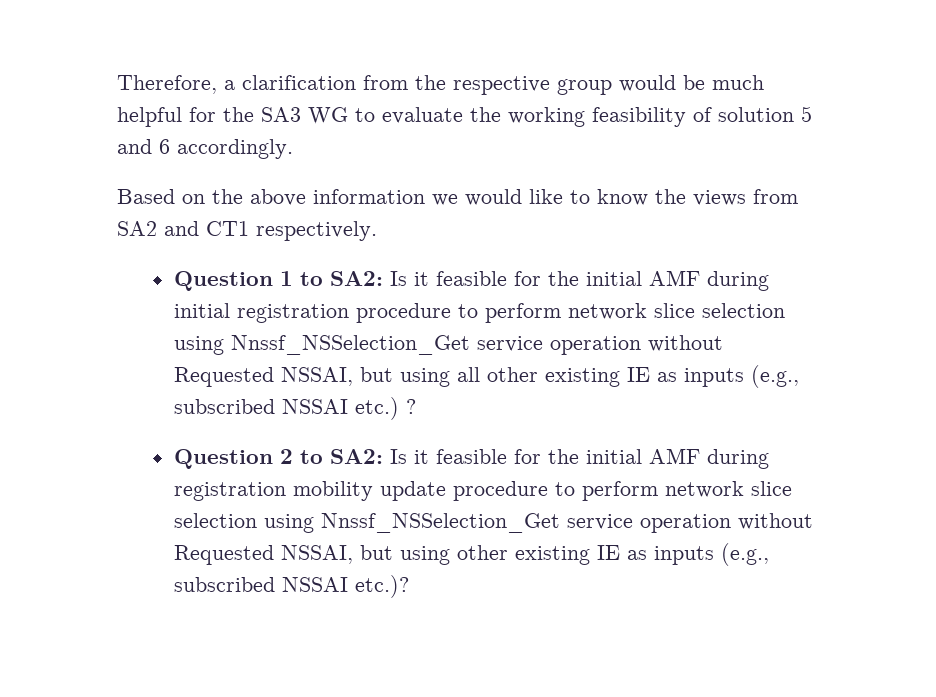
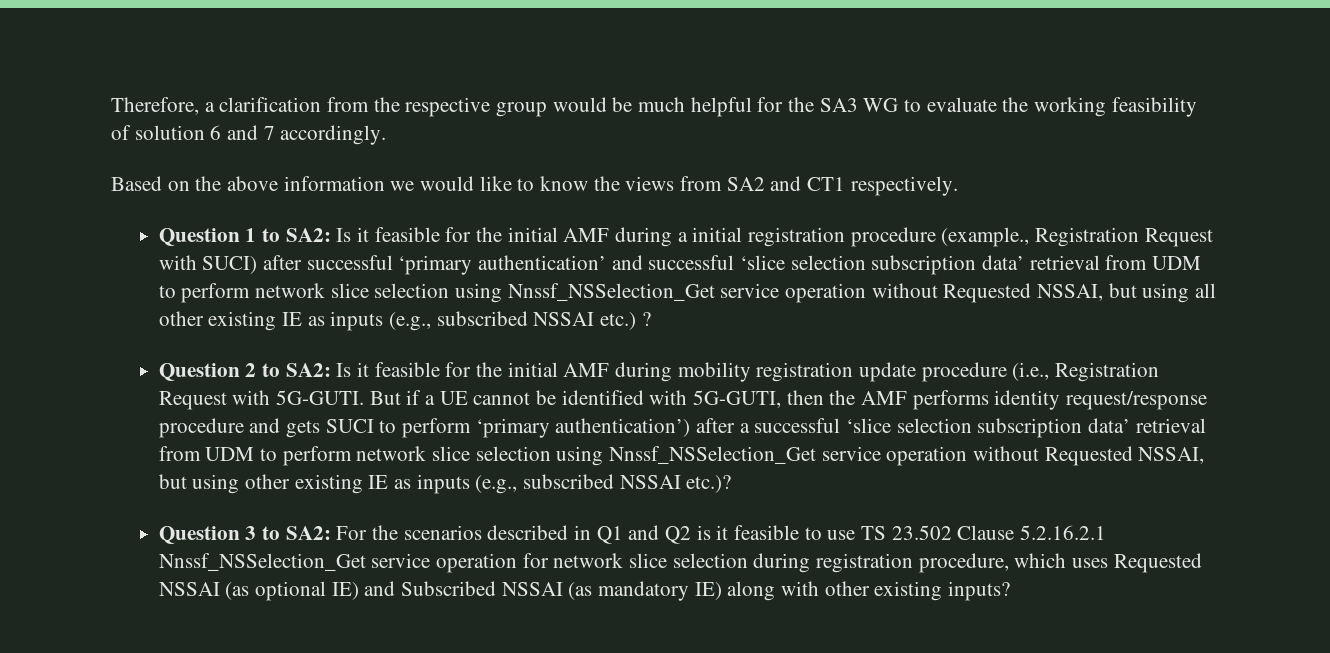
- Therefore, a clarification from the respective group would be much helpful for the SA3 WG to evaluate the working feasibility of solution 5 and 6 accordingly.
+ Therefore, a clarification from the respective group would be much helpful for the SA3 WG to evaluate the working feasibility of solution 6 and 7 accordingly.
- Question 1 to SA2: Is it feasible for the initial AMF during initial registration procedure to perform network slice selection using Nnssf_NSSelection_Get service operation without Requested NSSAI, but using all other existing IE as inputs (e.g., subscribed NSSAI etc.) ?
+ Question 1 to SA2: Is it feasible for the initial AMF during a initial registration procedure (example., Registration Request with SUCI) after successful ‘primary authentication’ and successful ‘slice selection subscription data’ retrieval from UDM to perform network slice selection using Nnssf_NSSelection_Get service operation without Requested NSSAI, but using all other existing IE as inputs (e.g., subscribed NSSAI etc.) ?
- Question 2 to SA2: Is it feasible for the initial AMF during registration mobility update procedure to perform network slice selection using Nnssf_NSSelection_Get service operation without Requested NSSAI, but using other existing IE as inputs (e.g., subscribed NSSAI etc.)?
+ Question 2 to SA2: Is it feasible for the initial AMF during mobility registration update procedure (i.e., Registration Request with 5G-GUTI. But if a UE cannot be identified with 5G-GUTI, then the AMF performs identity request/response procedure and gets SUCI to perform ‘primary authentication’) after a successful ‘slice selection subscription data’ retrieval from UDM to perform network slice selection using Nnssf_NSSelection_Get service operation without Requested NSSAI, but using other existing IE as inputs (e.g., subscribed NSSAI etc.)?
+ Question 3 to SA2: For the scenarios described in Q1 and Q2 is it feasible to use TS 23.502 Clause 5.2.16.2.1 Nnssf_NSSelection_Get service operation for network slice selection during registration procedure, which uses Requested NSSAI (as optional IE) and Subscribed NSSAI (as mandatory IE) along with other existing inputs?

